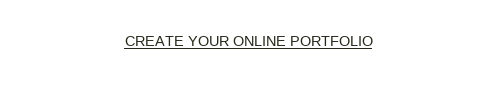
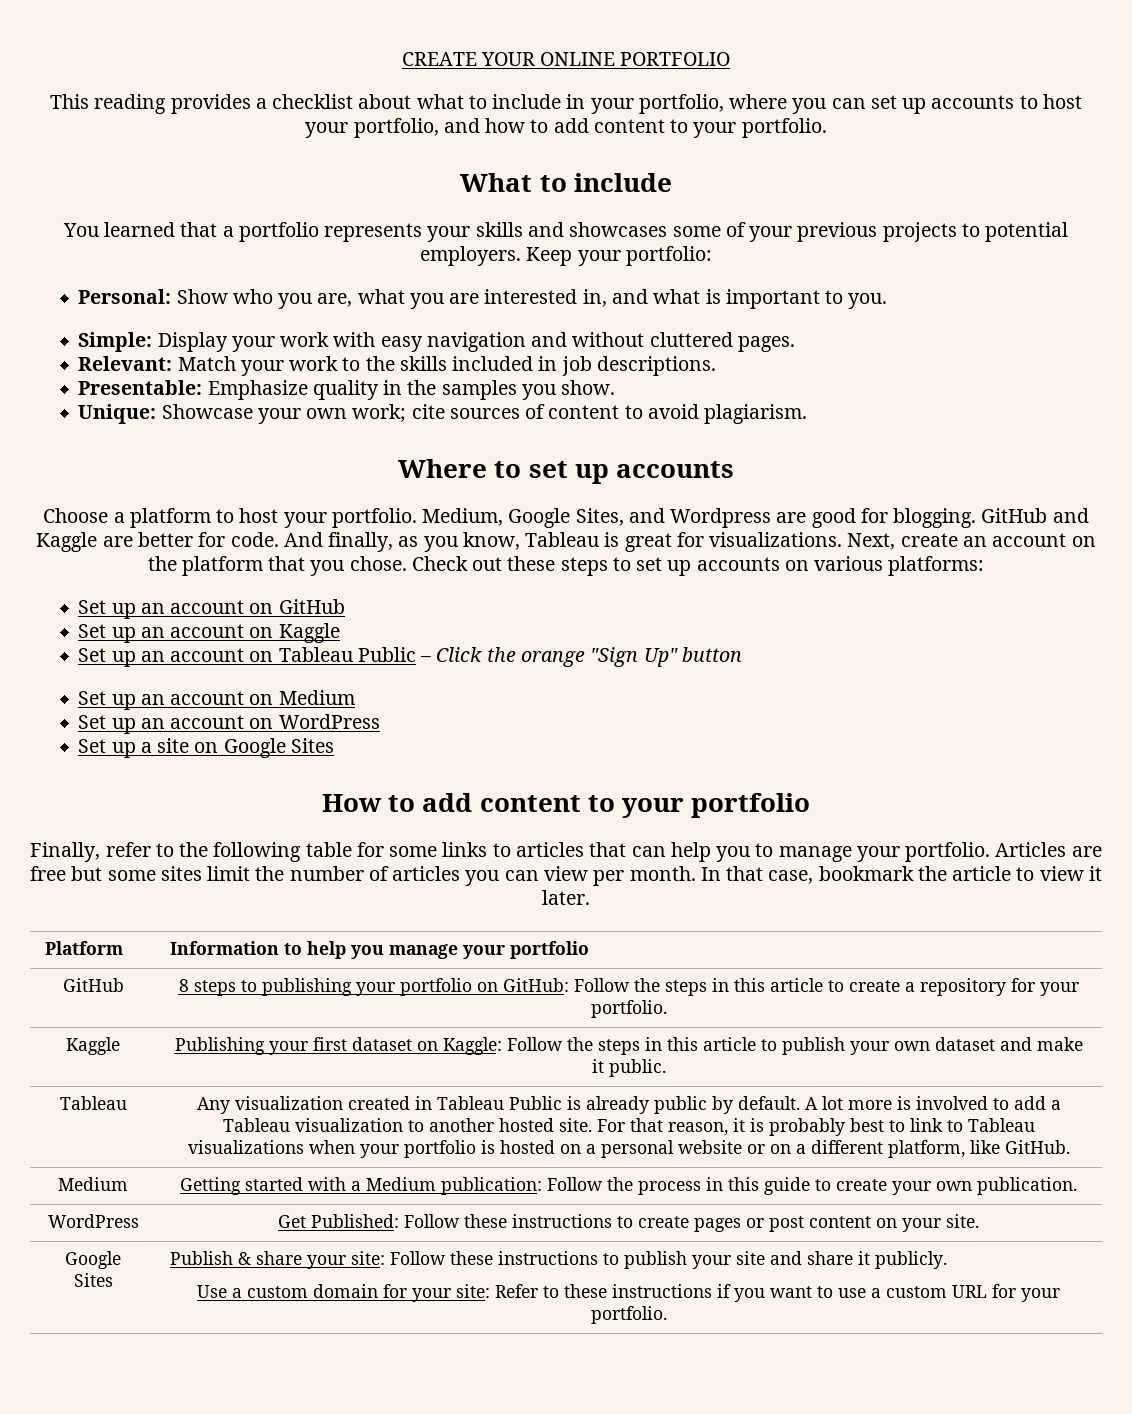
+ This reading provides a checklist about what to include in your portfolio, where you can set up accounts to host your portfolio, and how to add content to your portfolio.
+ What to include
+ You learned that a portfolio represents your skills and showcases some of your previous projects to potential employers. Keep your portfolio:
+ Personal: Show who you are, what you are interested in, and what is important to you.
+ Simple: Display your work with easy navigation and without cluttered pages.
+ Relevant: Match your work to the skills included in job descriptions.
+ Presentable: Emphasize quality in the samples you show.
+ Unique: Showcase your own work; cite sources of content to avoid plagiarism.
+ Where to set up accounts
+ Choose a platform to host your portfolio. Medium, Google Sites, and Wordpress are good for blogging. GitHub and Kaggle are better for code. And finally, as you know, Tableau is great for visualizations. Next, create an account on the platform that you chose. Check out these steps to set up accounts on various platforms:
+ Set up an account on GitHub
+ Set up an account on Kaggle
+ Set up an account on Tableau Public – Click the orange "Sign Up" button
+ Set up an account on Medium
+ Set up an account on WordPress
+ Set up a site on Google Sites
+ How to add content to your portfolio
+ Finally, refer to the following table for some links to articles that can help you to manage your portfolio. Articles are free but some sites limit the number of articles you can view per month. In that case, bookmark the article to view it later.
+ Platform | Information to help you manage your portfolio
+ GitHub | 8 steps to publishing your portfolio on GitHub: Follow the steps in this article to create a repository for your portfolio.
+ Kaggle | Publishing your first dataset on Kaggle: Follow the steps in this article to publish your own dataset and make it public.
+ Tableau | Any visualization created in Tableau Public is already public by default. A lot more is involved to add a Tableau visualization to another hosted site. For that reason, it is probably best to link to Tableau visualizations when your portfolio is hosted on a personal website or on a different platform, like GitHub.
+ Medium | Getting started with a Medium publication: Follow the process in this guide to create your own publication.
+ WordPress | Get Published: Follow these instructions to create pages or post content on your site.
+ Google Sites | Publish & share your site: Follow these instructions to publish your site and share it publicly.
+ Use a custom domain for your site: Refer to these instructions if you want to use a custom URL for your portfolio.

